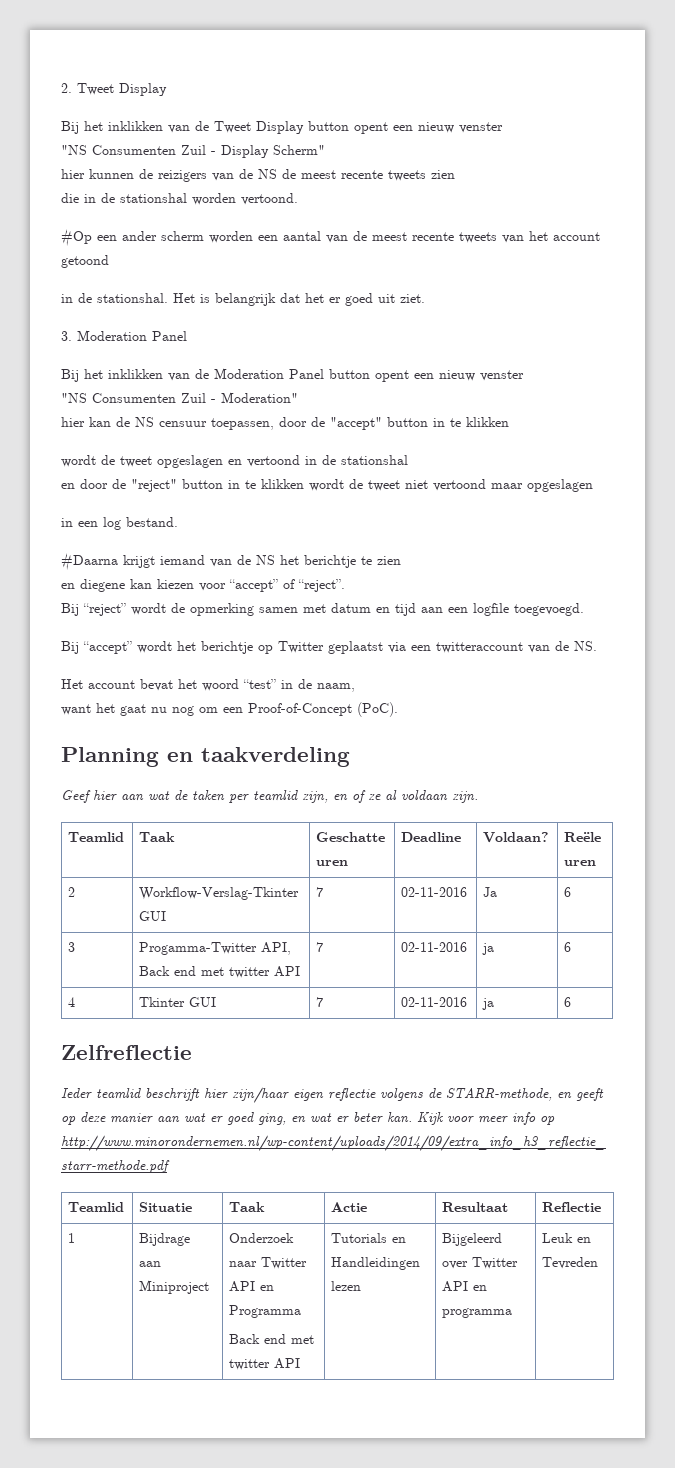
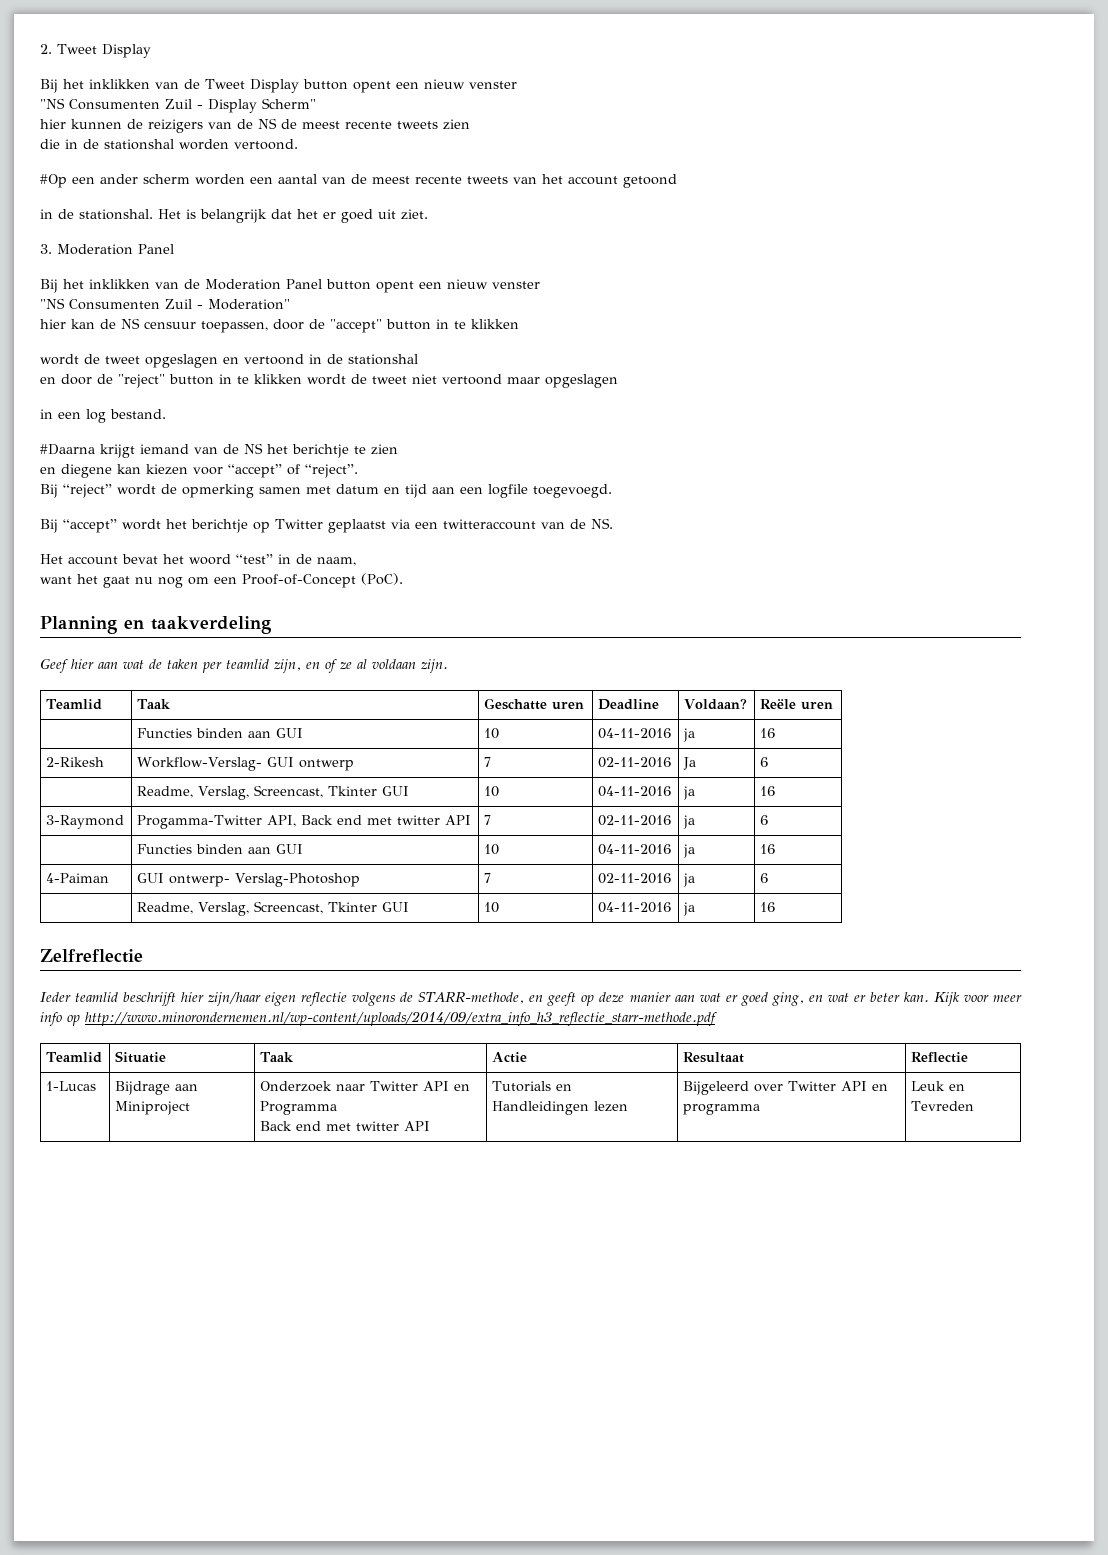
  Teamlid | Taak | Geschatte uren | Deadline | Voldaan? | Reële uren
- 2 | Workflow-Verslag-Tkinter GUI | 7 | 02-11-2016 | Ja | 6
- 3 | Progamma-Twitter API, Back end met twitter API | 7 | 02-11-2016 | ja | 6
- 4 | Tkinter GUI | 7 | 02-11-2016 | ja | 6
+ | Functies binden aan GUI | 10 | 04-11-2016 | ja | 16
+ 2-Rikesh | Workflow-Verslag- GUI ontwerp | 7 | 02-11-2016 | Ja | 6
+ | Readme, Verslag, Screencast, Tkinter GUI | 10 | 04-11-2016 | ja | 16
+ 3-Raymond | Progamma-Twitter API, Back end met twitter API | 7 | 02-11-2016 | ja | 6
+ | Functies binden aan GUI | 10 | 04-11-2016 | ja | 16
+ 4-Paiman | GUI ontwerp- Verslag-Photoshop | 7 | 02-11-2016 | ja | 6
+ | Readme, Verslag, Screencast, Tkinter GUI | 10 | 04-11-2016 | ja | 16
- 1 | Bijdrage aan Miniproject | Onderzoek naar Twitter API en Programma
+ 1-Lucas | Bijdrage aan Miniproject | Onderzoek naar Twitter API en Programma

